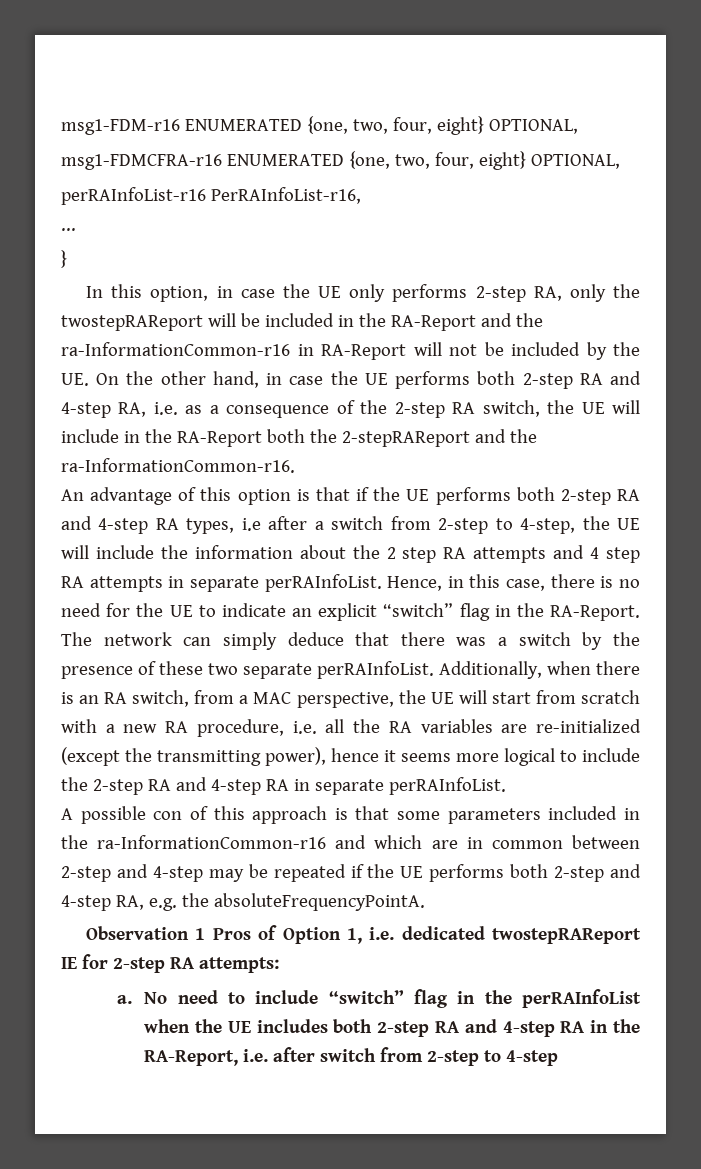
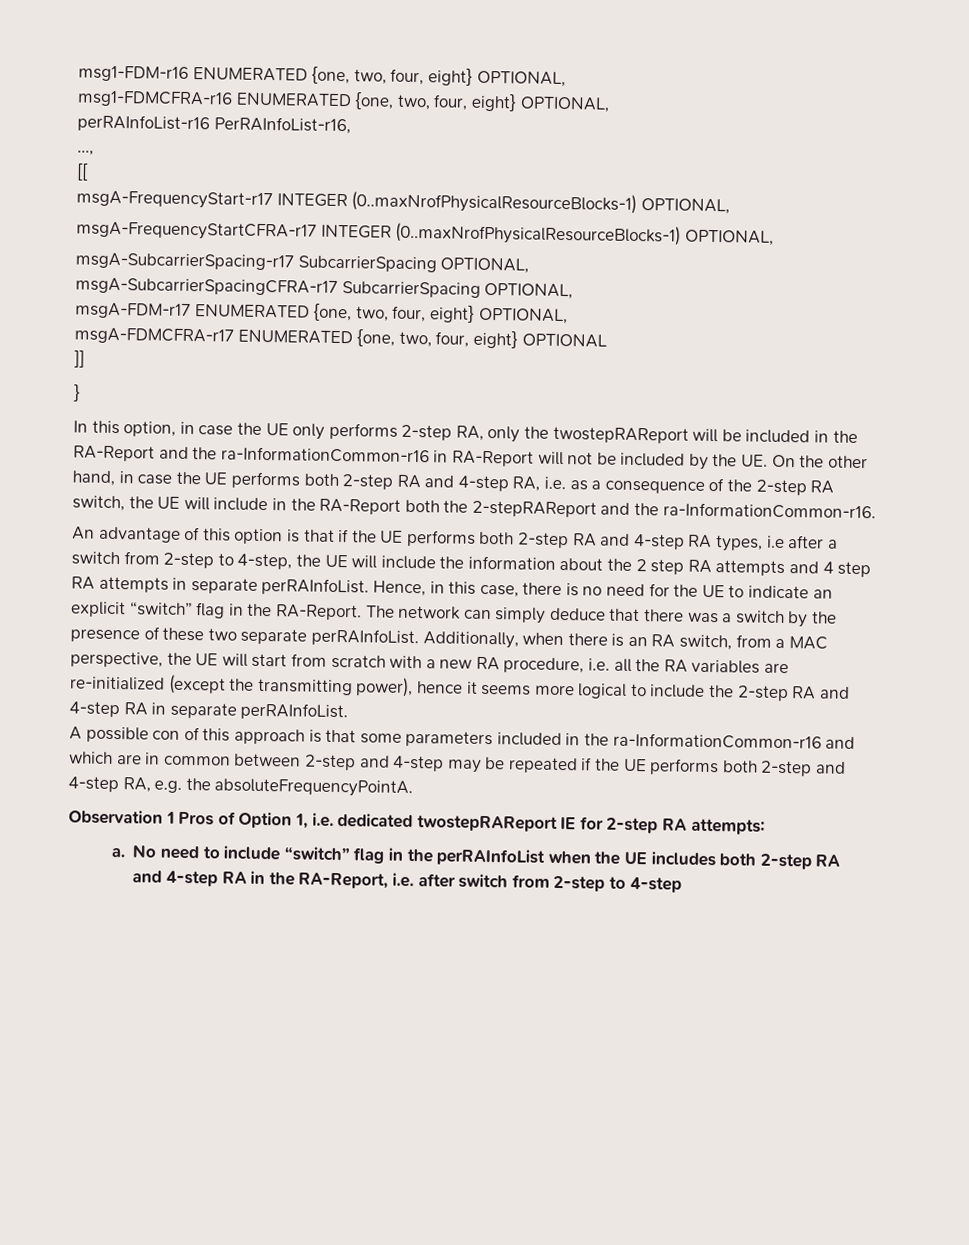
- ...
+ ...,
+ [[
+ msgA-FrequencyStart-r17 INTEGER (0..maxNrofPhysicalResourceBlocks-1) OPTIONAL,
+ msgA-FrequencyStartCFRA-r17 INTEGER (0..maxNrofPhysicalResourceBlocks-1) OPTIONAL,
+ msgA-SubcarrierSpacing-r17 SubcarrierSpacing OPTIONAL,
+ msgA-SubcarrierSpacingCFRA-r17 SubcarrierSpacing OPTIONAL,
+ msgA-FDM-r17 ENUMERATED {one, two, four, eight} OPTIONAL,
+ msgA-FDMCFRA-r17 ENUMERATED {one, two, four, eight} OPTIONAL
+ ]]

